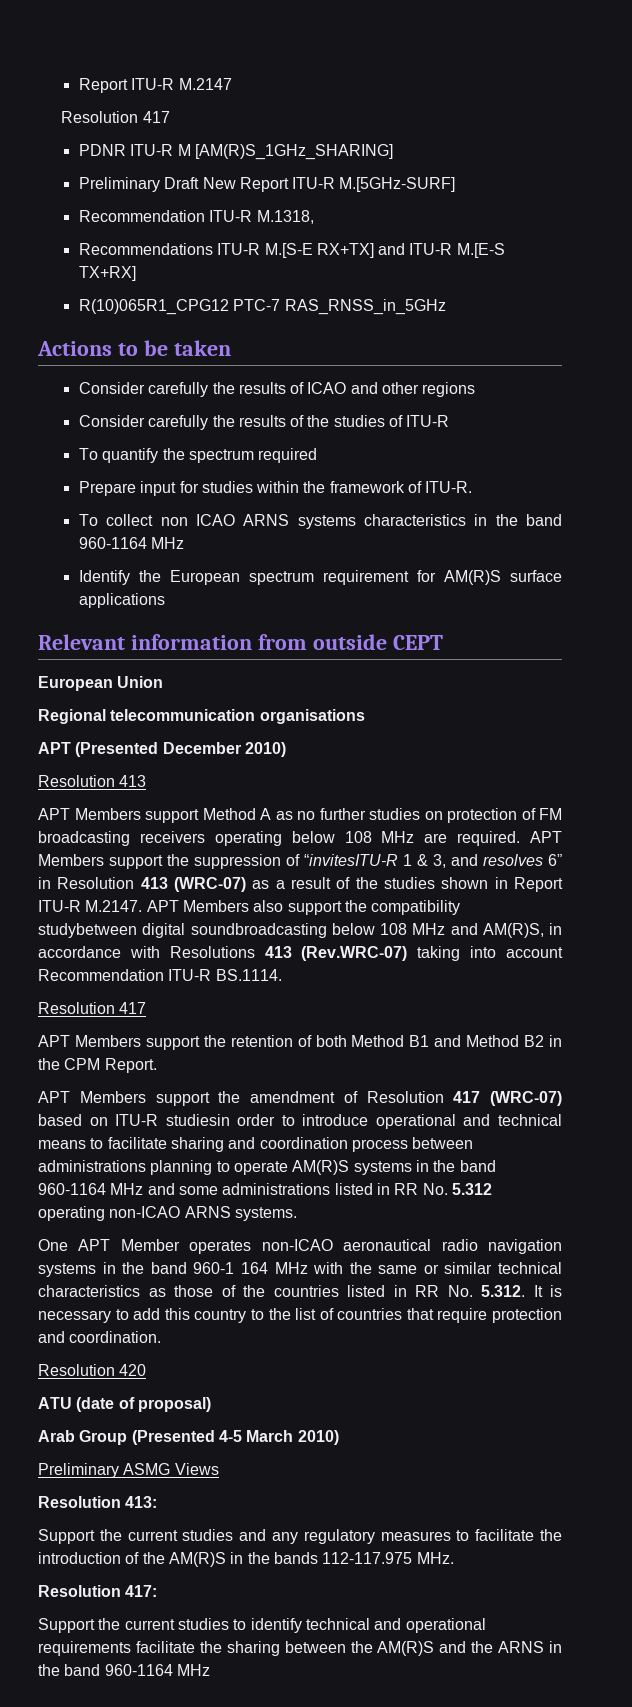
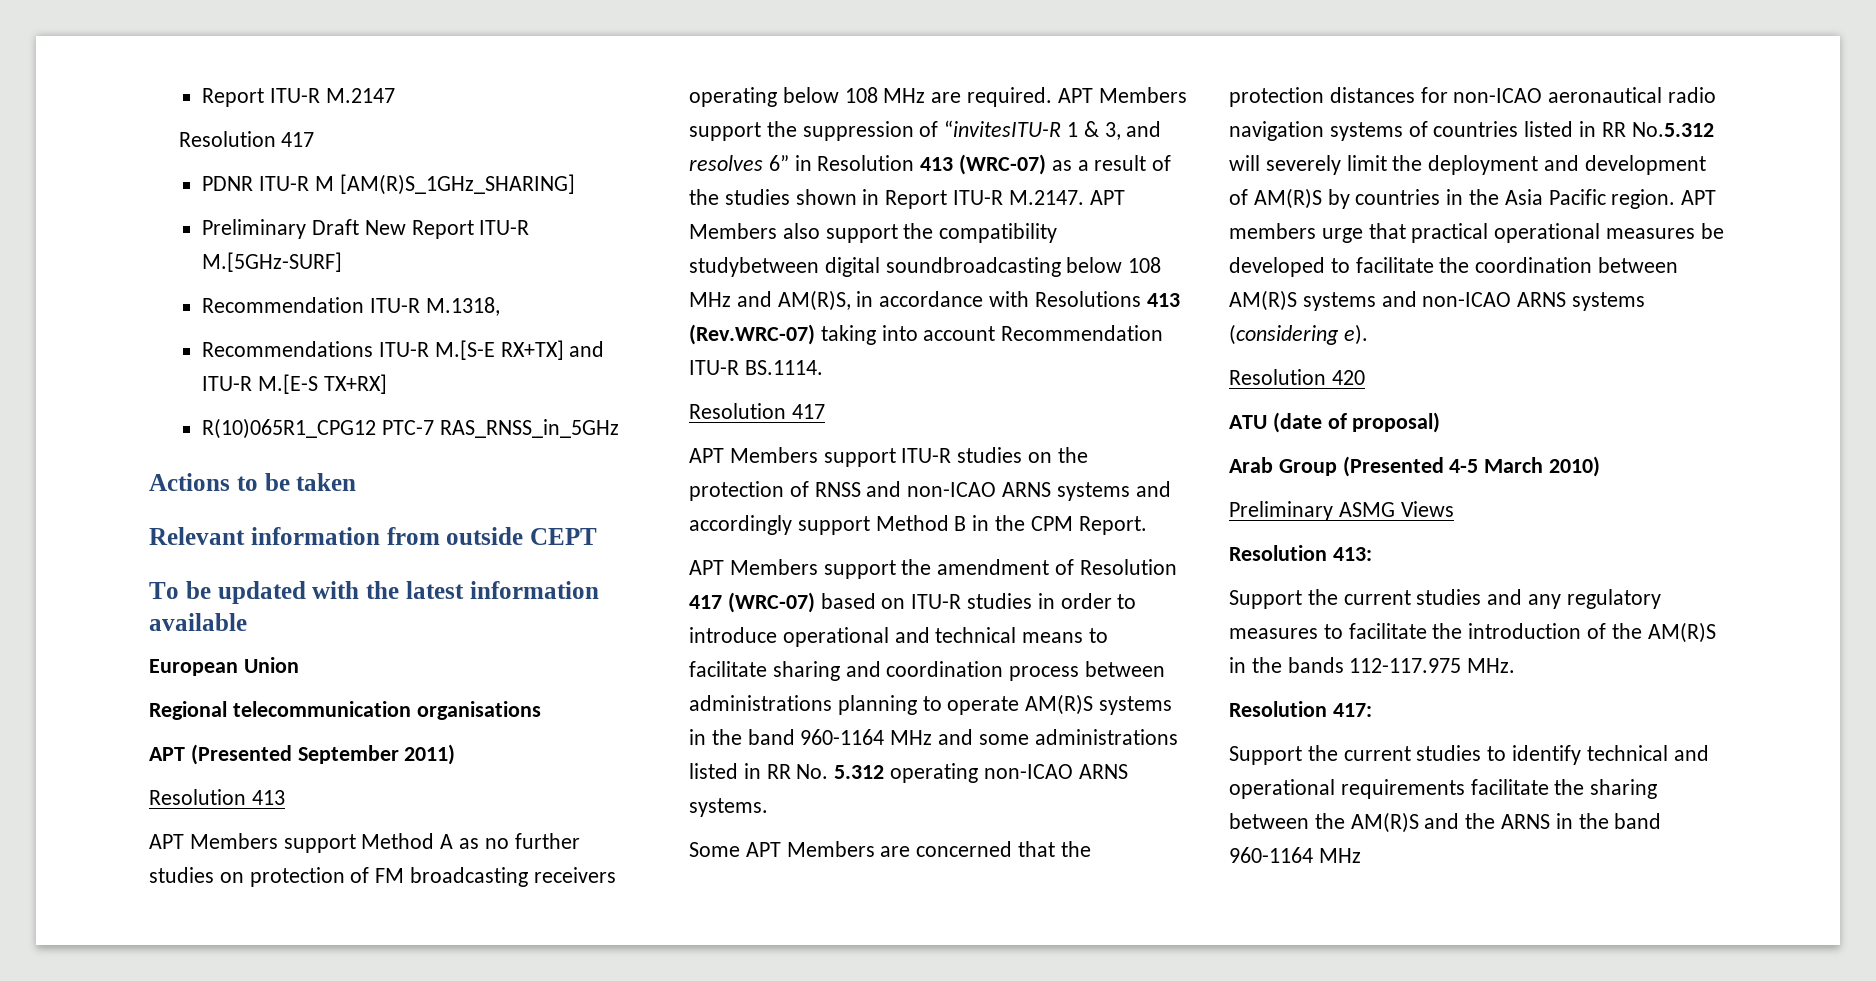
- Consider carefully the results of ICAO and other regions
- Consider carefully the results of the studies of ITU-R
- To quantify the spectrum required
- Prepare input for studies within the framework of ITU-R.
- To collect non ICAO ARNS systems characteristics in the band 960-1164 MHz
- Identify the European spectrum requirement for AM(R)S surface applications
+ To be updated with the latest information available
- APT (Presented December 2010)
+ APT (Presented September 2011)
- APT Members support the retention of both Method B1 and Method B2 in the CPM Report.
+ APT Members support ITU-R studies on the protection of RNSS and non-ICAO ARNS systems and accordingly support Method B in the CPM Report.
- APT Members support the amendment of Resolution 417 (WRC-07) based on ITU-R studiesin order to introduce operational and technical means to facilitate sharing and coordination process between administrations planning to operate AM(R)S systems in the band 960-1164 MHz and some administrations listed in RR No. 5.312 operating non-ICAO ARNS systems.
+ APT Members support the amendment of Resolution 417 (WRC-07) based on ITU-R studies in order to introduce operational and technical means to facilitate sharing and coordination process between administrations planning to operate AM(R)S systems in the band 960-1164 MHz and some administrations listed in RR No. 5.312 operating non-ICAO ARNS systems.
- One APT Member operates non-ICAO aeronautical radio navigation systems in the band 960-1 164 MHz with the same or similar technical characteristics as those of the countries listed in RR No. 5.312. It is necessary to add this country to the list of countries that require protection and coordination.
+ Some APT Members are concerned that the protection distances for non-ICAO aeronautical radio navigation systems of countries listed in RR No.5.312 will severely limit the deployment and development of AM(R)S by countries in the Asia Pacific region. APT members urge that practical operational measures be developed to facilitate the coordination between AM(R)S systems and non-ICAO ARNS systems (considering e).

